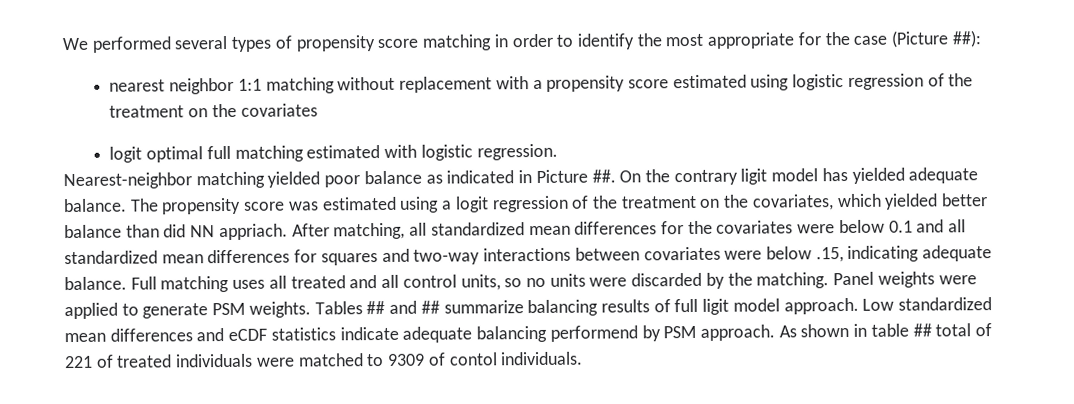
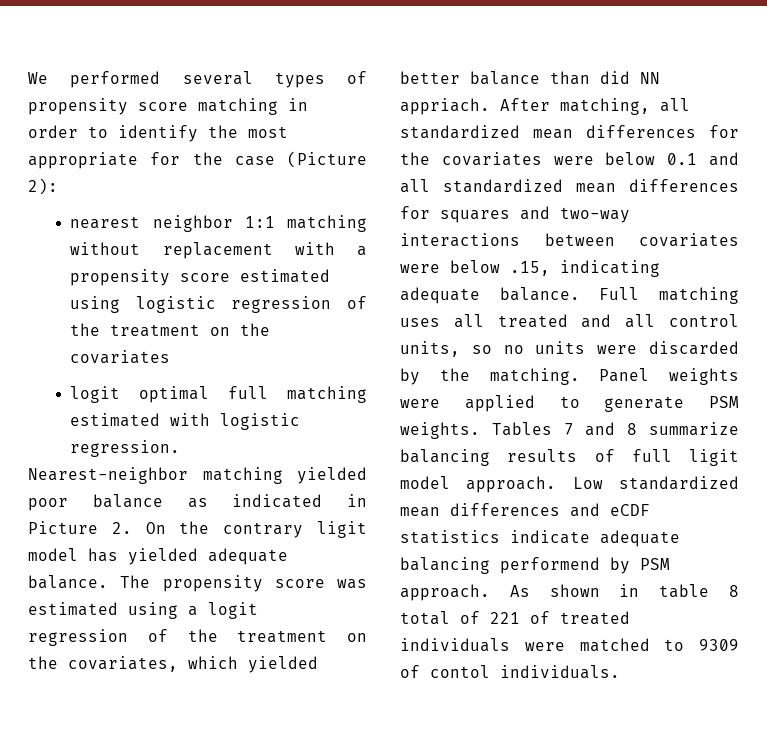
- We performed several types of propensity score matching in order to identify the most appropriate for the case (Picture ##):
+ We performed several types of propensity score matching in order to identify the most appropriate for the case (Picture 2):
- Nearest-neighbor matching yielded poor balance as indicated in Picture ##. On the contrary ligit model has yielded adequate balance.
+ Nearest-neighbor matching yielded poor balance as indicated in Picture 2. On the contrary ligit model has yielded adequate balance.
- Tables ## and ## summarize balancing results of full ligit model approach.
+ Tables 7 and 8 summarize balancing results of full ligit model approach.
- As shown in table ## total of 221 of treated individuals were matched to 9309 of contol individuals.
+ As shown in table 8 total of 221 of treated individuals were matched to 9309 of contol individuals.

